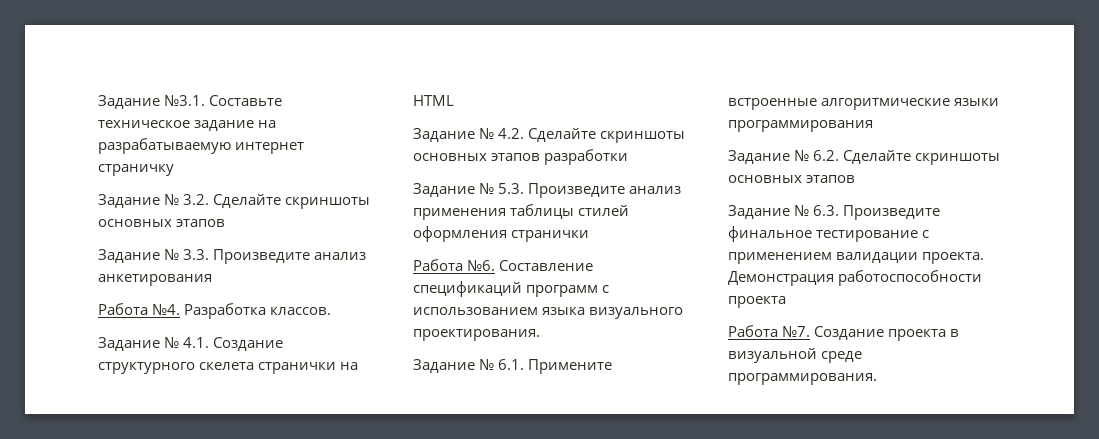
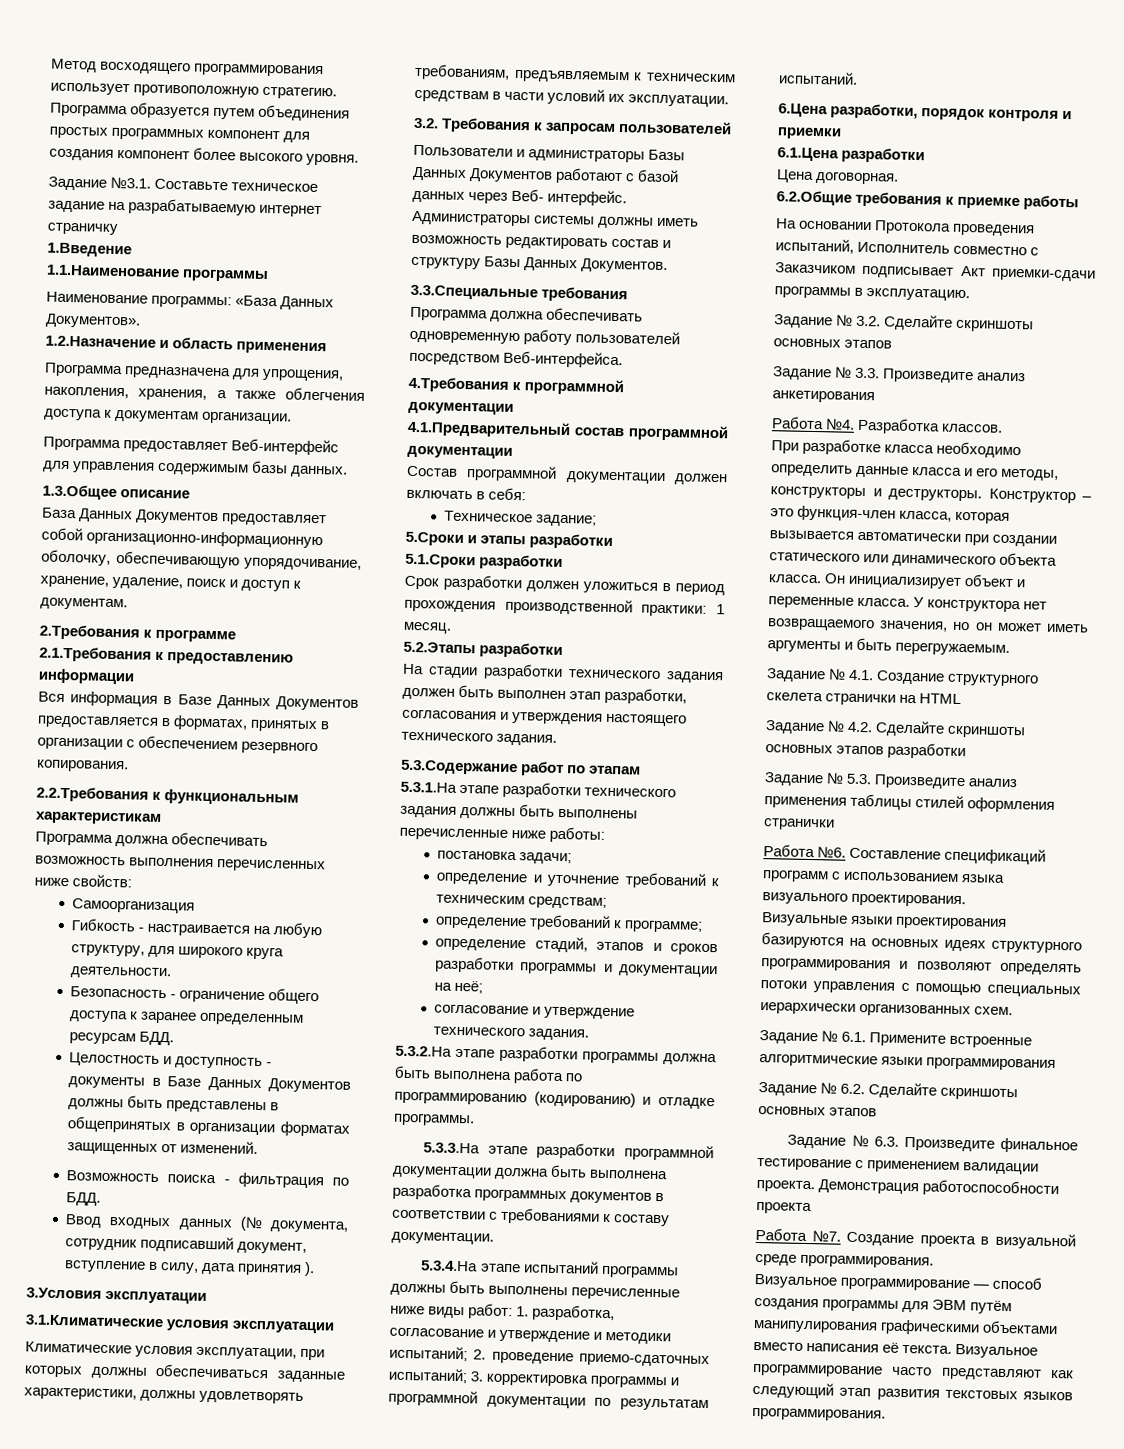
+ Метод восходящего программирования использует противоположную стратегию. Программа образуется путем объединения простых программных компонент для создания компонент более высокого уровня.
+ 1.Введение
+ 1.1.Наименование программы
+ Наименование программы: «База Данных Документов».
+ 1.2.Назначение и область применения
+ Программа предназначена для упрощения, накопления, хранения, а также облегчения доступа к документам организации.
+ Программа предоставляет Веб-интерфейс для управления содержимым базы данных.
+ 1.3.Общее описание
+ База Данных Документов предоставляет собой организационно-информационную оболочку, обеспечивающую упорядочивание, хранение, удаление, поиск и доступ к документам.
+ 2.Требования к программе
+ 2.1.Требования к предоставлению информации
+ Вся информация в Базе Данных Документов предоставляется в форматах, принятых в организации с обеспечением резервного копирования.
+ 2.2.Требования к функциональным характеристикам
+ Программа должна обеспечивать возможность выполнения перечисленных ниже свойств:
+ Самоорганизация
+ Гибкость - настраивается на любую структуру, для широкого круга деятельности.
+ Безопасность - ограничение общего доступа к заранее определенным ресурсам БДД.
+ Целостность и доступность - документы в Базе Данных Документов должны быть представлены в общепринятых в организации форматах защищенных от изменений.
+ Возможность поиска - фильтрация по БДД.
+ Ввод входных данных (№ документа, сотрудник подписавший документ, вступление в силу, дата принятия ).
+ 3.Условия эксплуатации
+ 3.1.Климатические условия эксплуатации
+ Климатические условия эксплуатации, при которых должны обеспечиваться заданные характеристики, должны удовлетворять требованиям, предъявляемым к техническим средствам в части условий их эксплуатации.
+ 3.2. Требования к запросам пользователей
+ Пользователи и администраторы Базы Данных Документов работают с базой данных через Веб- интерфейс. Администраторы системы должны иметь возможность редактировать состав и структуру Базы Данных Документов.
+ 3.3.Специальные требования
+ Программа должна обеспечивать одновременную работу пользователей посредством Веб-интерфейса.
+ 4.Требования к программной документации
+ 4.1.Предварительный состав программной документации
+ Состав программной документации должен включать в себя:
+ Техническое задание;
+ 5.Сроки и этапы разработки
+ 5.1.Сроки разработки
+ Срок разработки должен уложиться в период прохождения производственной практики: 1 месяц.
+ 5.2.Этапы разработки
+ На стадии разработки технического задания должен быть выполнен этап разработки, согласования и утверждения настоящего технического задания.
+ 5.3.Содержание работ по этапам
+ 5.3.1.На этапе разработки технического задания должны быть выполнены перечисленные ниже работы:
+ постановка задачи;
+ определение и уточнение требований к техническим средствам;
+ определение требований к программе;
+ определение стадий, этапов и сроков разработки программы и документации на неё;
+ согласование и утверждение технического задания.
+ 5.3.2.На этапе разработки программы должна быть выполнена работа по программированию (кодированию) и отладке программы.
+ 5.3.3.На этапе разработки программной документации должна быть выполнена разработка программных документов в соответствии с требованиями к составу документации.
+ 5.3.4.На этапе испытаний программы должны быть выполнены перечисленные ниже виды работ: 1. разработка, согласование и утверждение и методики испытаний; 2. проведение приемо-сдаточных испытаний; 3. корректировка программы и программной документации по результатам испытаний.
+ 6.Цена разработки, порядок контроля и приемки
+ 6.1.Цена разработки
+ Цена договорная.
+ 6.2.Общие требования к приемке работы
+ На основании Протокола проведения испытаний, Исполнитель совместно с Заказчиком подписывает Акт приемки-сдачи программы в эксплуатацию.
+ При разработке класса необходимо определить данные класса и его методы, конструкторы и деструкторы. Конструктор – это функция-член класса, которая вызывается автоматически при создании статического или динамического объекта класса. Он инициализирует объект и переменные класса. У конструктора нет возвращаемого значения, но он может иметь аргументы и быть перегружаемым.
+ Визуальные языки проектирования базируются на основных идеях структурного программирования и позволяют определять потоки управления с помощью специальных иерархически организованных схем.
+ Визуальное программирование — способ создания программы для ЭВМ путём манипулирования графическими объектами вместо написания её текста. Визуальное программирование часто представляют как следующий этап развития текстовых языков программирования.

